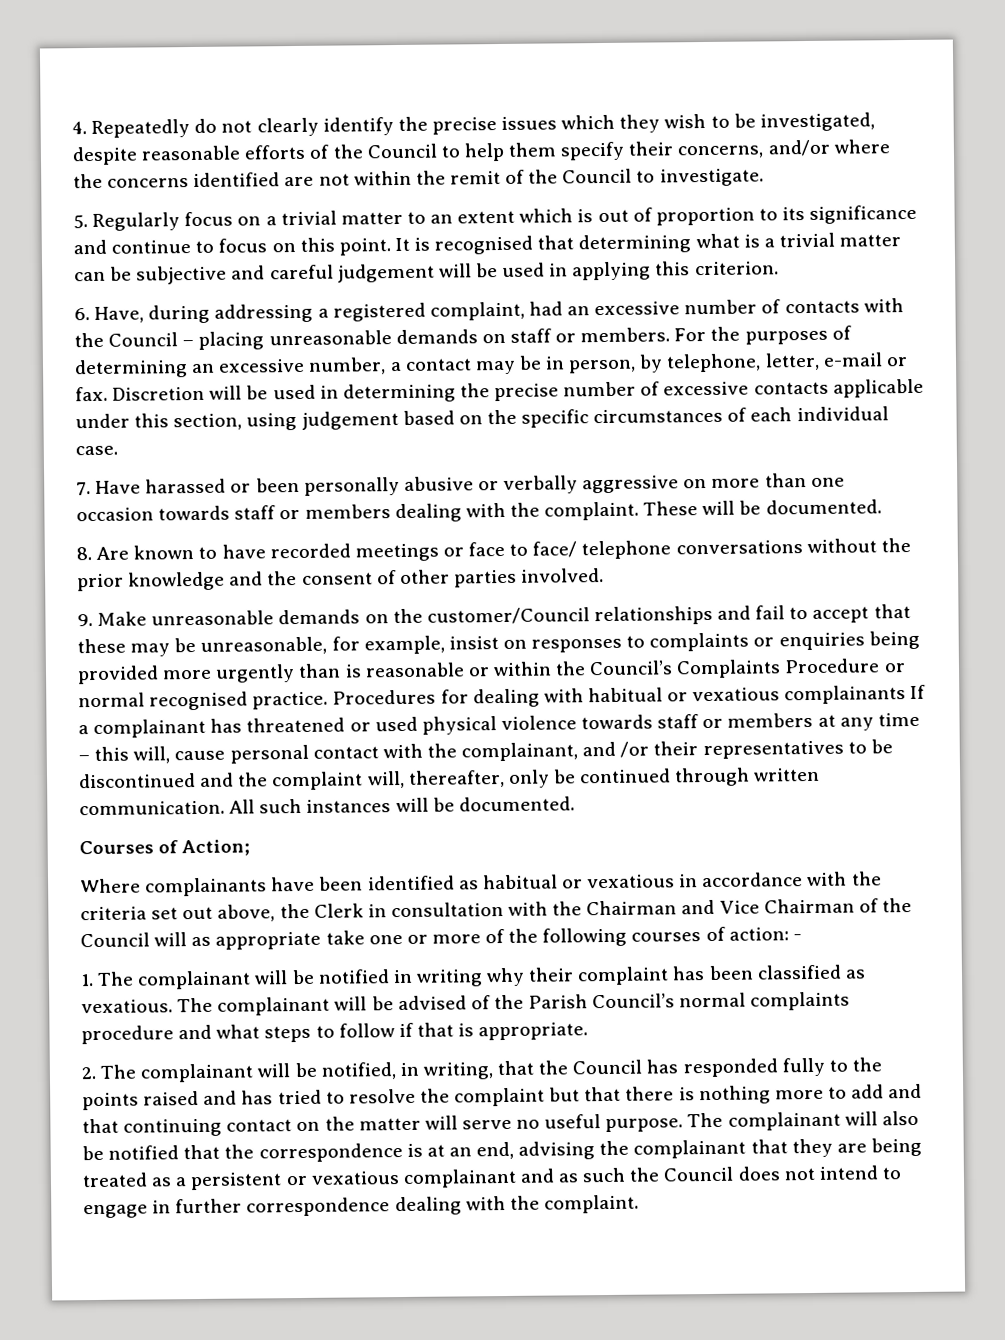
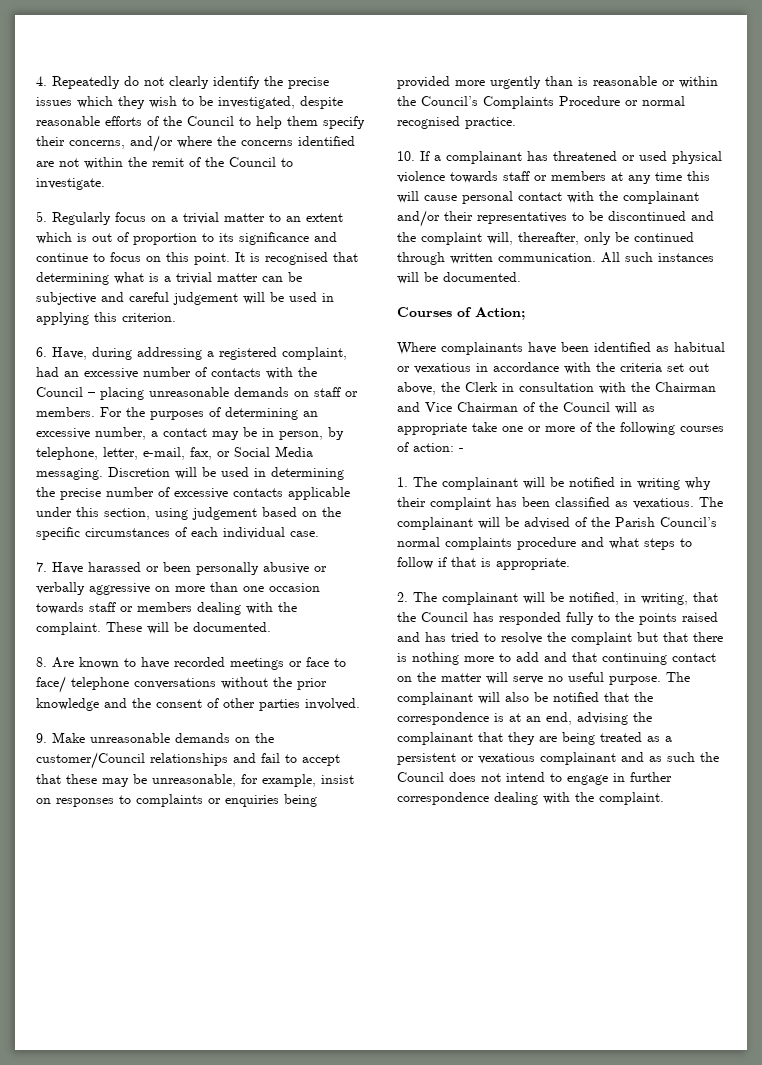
- For the purposes of determining an excessive number, a contact may be in person, by telephone, letter, e-mail or fax.
+ For the purposes of determining an excessive number, a contact may be in person, by telephone, letter, e-mail, fax, or Social Media messaging.
- 9. Make unreasonable demands on the customer/Council relationships and fail to accept that these may be unreasonable, for example, insist on responses to complaints or enquiries being provided more urgently than is reasonable or within the Council’s Complaints Procedure or normal recognised practice. Procedures for dealing with habitual or vexatious complainants If a complainant has threatened or used physical violence towards staff or members at any time – this will, cause personal contact with the complainant, and /or their representatives to be discontinued and the complaint will, thereafter, only be continued through written communication.
+ 9. Make unreasonable demands on the customer/Council relationships and fail to accept that these may be unreasonable, for example, insist on responses to complaints or enquiries being provided more urgently than is reasonable or within the Council’s Complaints Procedure or normal recognised practice.
+ 10. If a complainant has threatened or used physical violence towards staff or members at any time this will cause personal contact with the complainant and/or their representatives to be discontinued and the complaint will, thereafter, only be continued through written communication.

